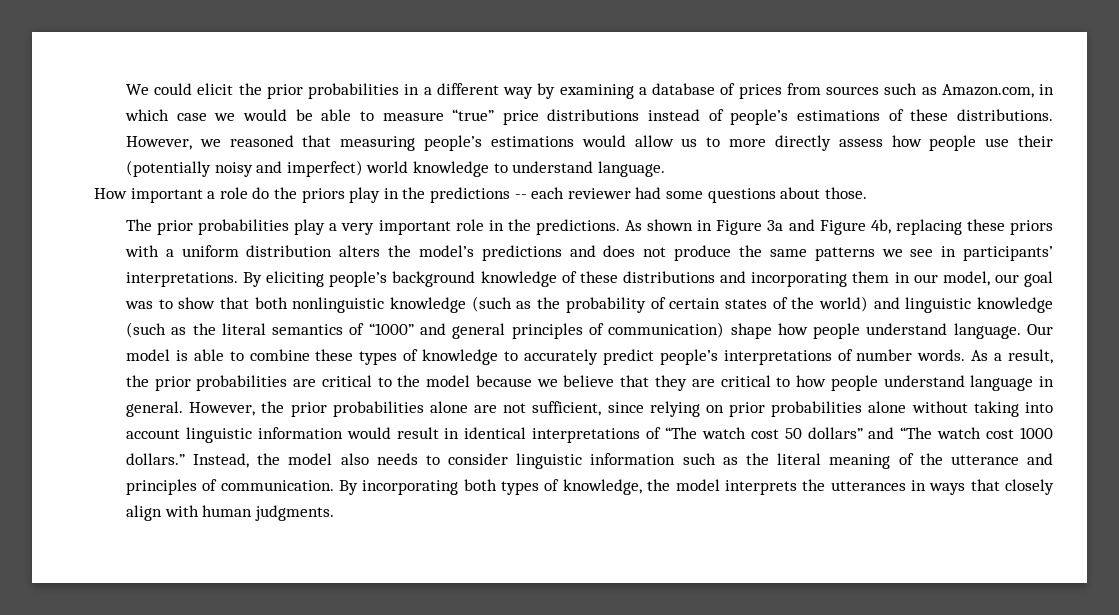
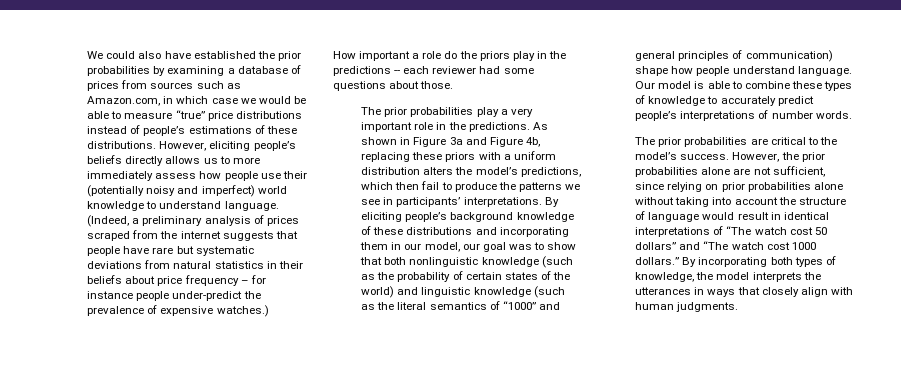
- We could elicit the prior probabilities in a different way by examining a database of prices from sources such as Amazon.com, in which case we would be able to measure “true” price distributions instead of people’s estimations of these distributions.
+ We could also have established the prior probabilities by examining a database of prices from sources such as Amazon.com, in which case we would be able to measure “true” price distributions instead of people’s estimations of these distributions.
- However, we reasoned that measuring people’s estimations would allow us to more directly assess how people use their (potentially noisy and imperfect) world knowledge to understand language.
+ However, eliciting people’s beliefs directly allows us to more immediately assess how people use their (potentially noisy and imperfect) world knowledge to understand language. (Indeed, a preliminary analysis of prices scraped from the internet suggests that people have rare but systematic deviations from natural statistics in their beliefs about price frequency – for instance people under-predict the prevalence of expensive watches.)
- As shown in Figure 3a and Figure 4b, replacing these priors with a uniform distribution alters the model’s predictions and does not produce the same patterns we see in participants’ interpretations.
+ As shown in Figure 3a and Figure 4b, replacing these priors with a uniform distribution alters the model’s predictions, which then fail to produce the patterns we see in participants’ interpretations.
- Our model is able to combine these types of knowledge to accurately predict people’s interpretations of number words. As a result, the prior probabilities are critical to the model because we believe that they are critical to how people understand language in general.
+ Our model is able to combine these types of knowledge to accurately predict people’s interpretations of number words.
+ The prior probabilities are critical to the model’s success.
- However, the prior probabilities alone are not sufficient, since relying on prior probabilities alone without taking into account linguistic information would result in identical interpretations of “The watch cost 50 dollars” and “The watch cost 1000 dollars.”
+ However, the prior probabilities alone are not sufficient, since relying on prior probabilities alone without taking into account the structure of language would result in identical interpretations of “The watch cost 50 dollars” and “The watch cost 1000 dollars.”
- Instead, the model also needs to consider linguistic information such as the literal meaning of the utterance and principles of communication.

